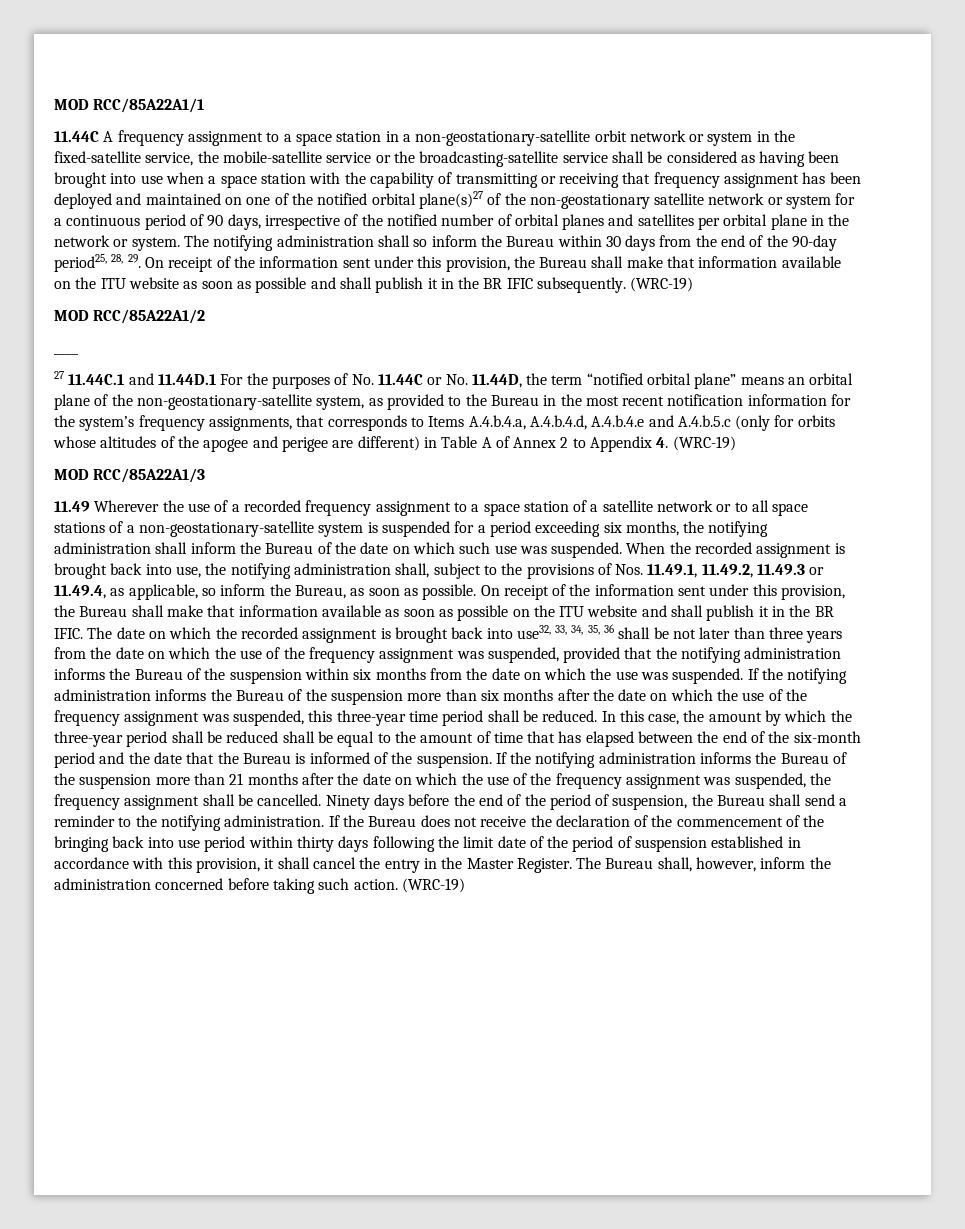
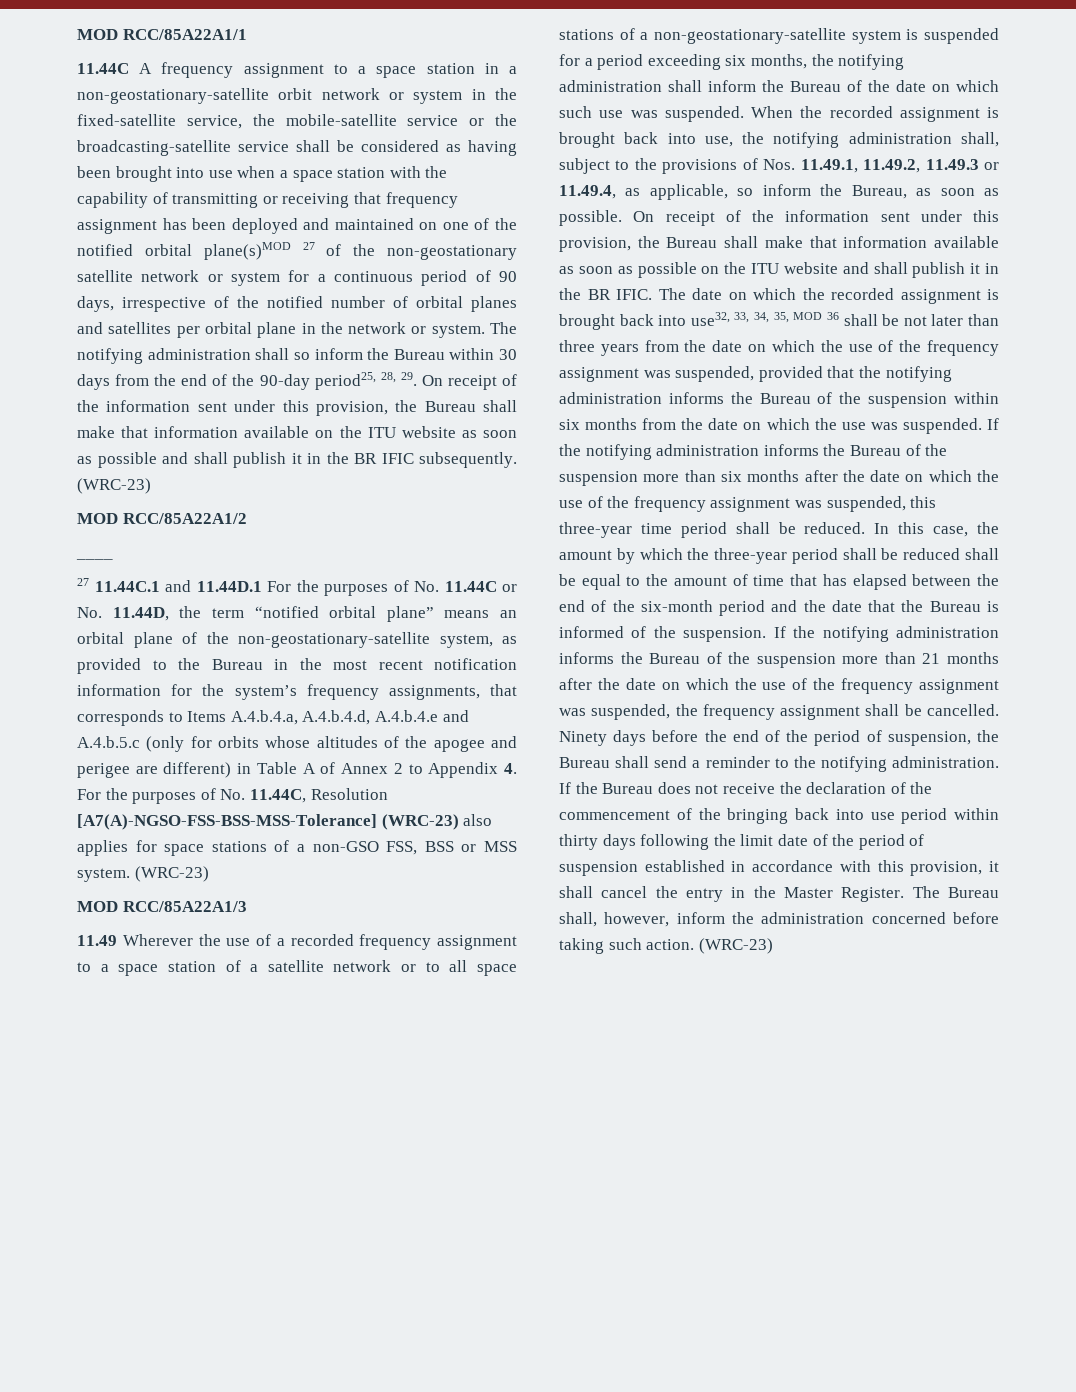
- 11.44C A frequency assignment to a space station in a non-geostationary-satellite orbit network or system in the fixed-satellite service, the mobile-satellite service or the broadcasting-satellite service shall be considered as having been brought into use when a space station with the capability of transmitting or receiving that frequency assignment has been deployed and maintained on one of the notified orbital plane(s)27 of the non-geostationary satellite network or system for a continuous period of 90 days, irrespective of the notified number of orbital planes and satellites per orbital plane in the network or system.
+ 11.44C A frequency assignment to a space station in a non-geostationary-satellite orbit network or system in the fixed-satellite service, the mobile-satellite service or the broadcasting-satellite service shall be considered as having been brought into use when a space station with the capability of transmitting or receiving that frequency assignment has been deployed and maintained on one of the notified orbital plane(s)MOD 27 of the non-geostationary satellite network or system for a continuous period of 90 days, irrespective of the notified number of orbital planes and satellites per orbital plane in the network or system.
- The notifying administration shall so inform the Bureau within 30 days from the end of the 90-day period25, 28, 29. On receipt of the information sent under this provision, the Bureau shall make that information available on the ITU website as soon as possible and shall publish it in the BR IFIC subsequently. (WRC-19)
+ The notifying administration shall so inform the Bureau within 30 days from the end of the 90-day period25, 28, 29. On receipt of the information sent under this provision, the Bureau shall make that information available on the ITU website as soon as possible and shall publish it in the BR IFIC subsequently. (WRC-23)
- 27 11.44C.1 and 11.44D.1 For the purposes of No. 11.44C or No. 11.44D, the term “notified orbital plane” means an orbital plane of the non-geostationary-satellite system, as provided to the Bureau in the most recent notification information for the system’s frequency assignments, that corresponds to Items A.4.b.4.a, A.4.b.4.d, A.4.b.4.e and A.4.b.5.c (only for orbits whose altitudes of the apogee and perigee are different) in Table A of Annex 2 to Appendix 4. (WRC-19)
+ 27 11.44C.1 and 11.44D.1 For the purposes of No. 11.44C or No. 11.44D, the term “notified orbital plane” means an orbital plane of the non-geostationary-satellite system, as provided to the Bureau in the most recent notification information for the system’s frequency assignments, that corresponds to Items A.4.b.4.a, A.4.b.4.d, A.4.b.4.e and A.4.b.5.c (only for orbits whose altitudes of the apogee and perigee are different) in Table A of Annex 2 to Appendix 4. For the purposes of No. 11.44C, Resolution [A7(A)-NGSO-FSS-BSS-MSS-Tolerance] (WRC-23) also applies for space stations of a non-GSO FSS, BSS or MSS system. (WRC-23)
- The date on which the recorded assignment is brought back into use32, 33, 34, 35, 36 shall be not later than three years from the date on which the use of the frequency assignment was suspended, provided that the notifying administration informs the Bureau of the suspension within six months from the date on which the use was suspended.
+ The date on which the recorded assignment is brought back into use32, 33, 34, 35, MOD 36 shall be not later than three years from the date on which the use of the frequency assignment was suspended, provided that the notifying administration informs the Bureau of the suspension within six months from the date on which the use was suspended.
- The Bureau shall, however, inform the administration concerned before taking such action. (WRC-19)
+ The Bureau shall, however, inform the administration concerned before taking such action. (WRC-23)

